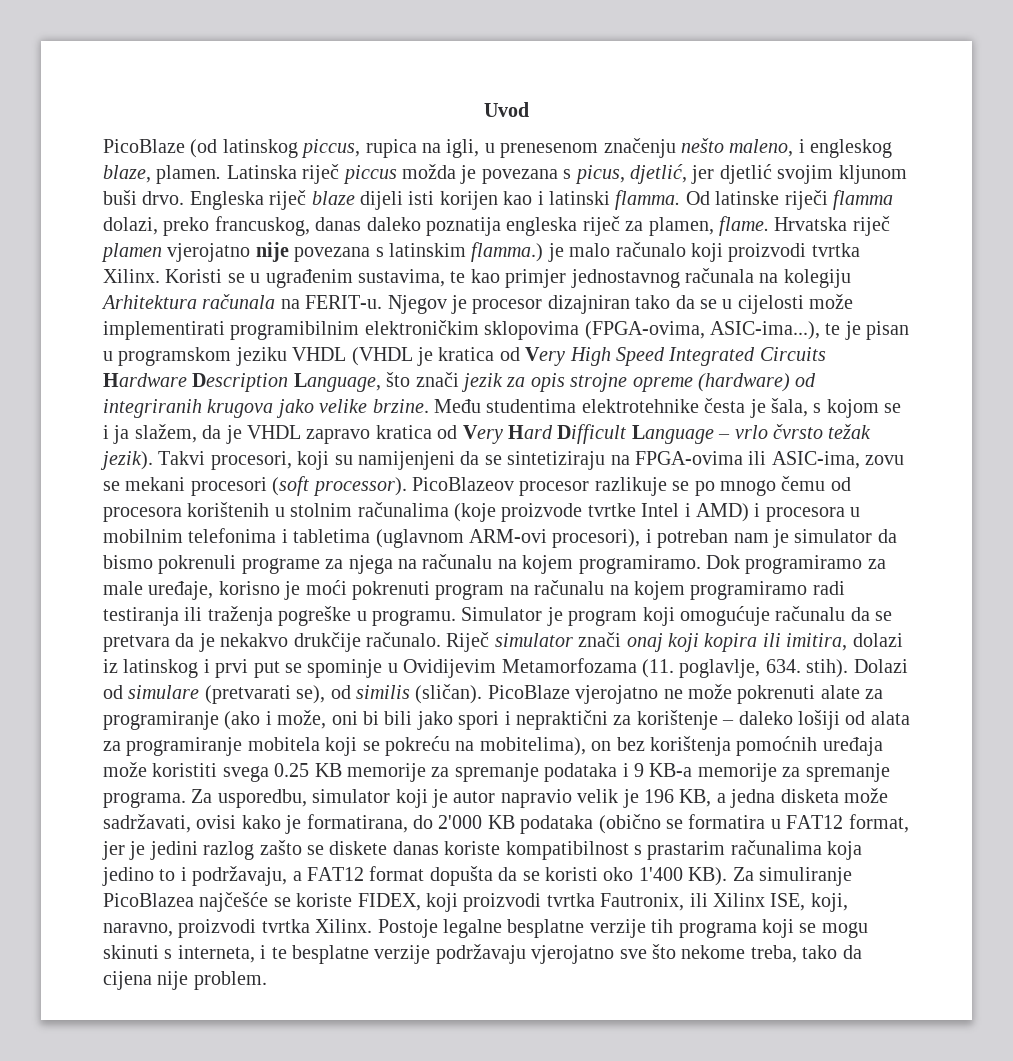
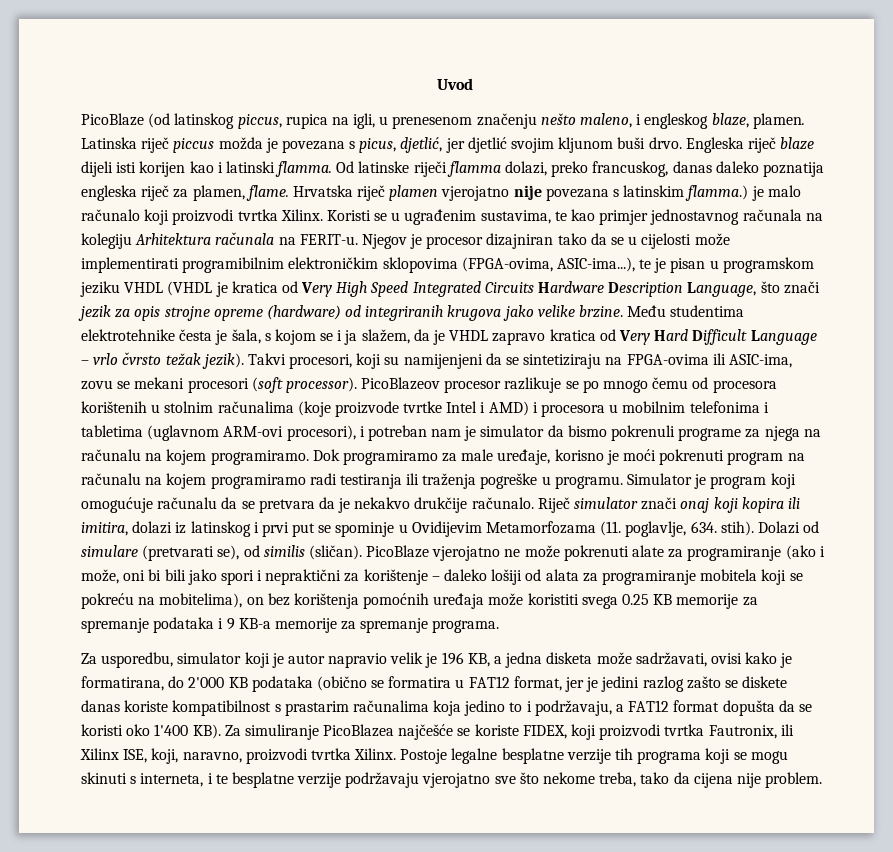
- PicoBlaze vjerojatno ne može pokrenuti alate za programiranje (ako i može, oni bi bili jako spori i nepraktični za korištenje – daleko lošiji od alata za programiranje mobitela koji se pokreću na mobitelima), on bez korištenja pomoćnih uređaja može koristiti svega 0.25 KB memorije za spremanje podataka i 9 KB-a memorije za spremanje programa. Za usporedbu, simulator koji je autor napravio velik je 196 KB, a jedna disketa može sadržavati, ovisi kako je formatirana, do 2'000 KB podataka (obično se formatira u FAT12 format, jer je jedini razlog zašto se diskete danas koriste kompatibilnost s prastarim računalima koja jedino to i podržavaju, a FAT12 format dopušta da se koristi oko 1'400 KB). Za simuliranje PicoBlazea najčešće se koriste FIDEX, koji proizvodi tvrtka Fautronix, ili Xilinx ISE, koji, naravno, proizvodi tvrtka Xilinx.
+ PicoBlaze vjerojatno ne može pokrenuti alate za programiranje (ako i može, oni bi bili jako spori i nepraktični za korištenje – daleko lošiji od alata za programiranje mobitela koji se pokreću na mobitelima), on bez korištenja pomoćnih uređaja može koristiti svega 0.25 KB memorije za spremanje podataka i 9 KB-a memorije za spremanje programa.
+ Za usporedbu, simulator koji je autor napravio velik je 196 KB, a jedna disketa može sadržavati, ovisi kako je formatirana, do 2'000 KB podataka (obično se formatira u FAT12 format, jer je jedini razlog zašto se diskete danas koriste kompatibilnost s prastarim računalima koja jedino to i podržavaju, a FAT12 format dopušta da se koristi oko 1'400 KB). Za simuliranje PicoBlazea najčešće se koriste FIDEX, koji proizvodi tvrtka Fautronix, ili Xilinx ISE, koji, naravno, proizvodi tvrtka Xilinx.

